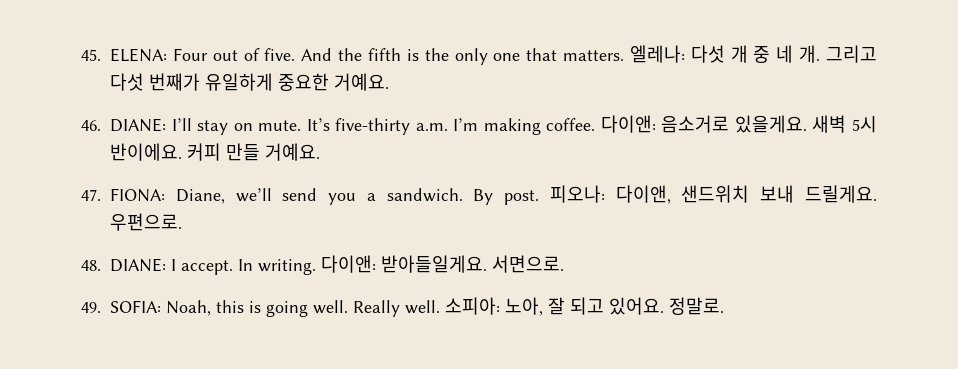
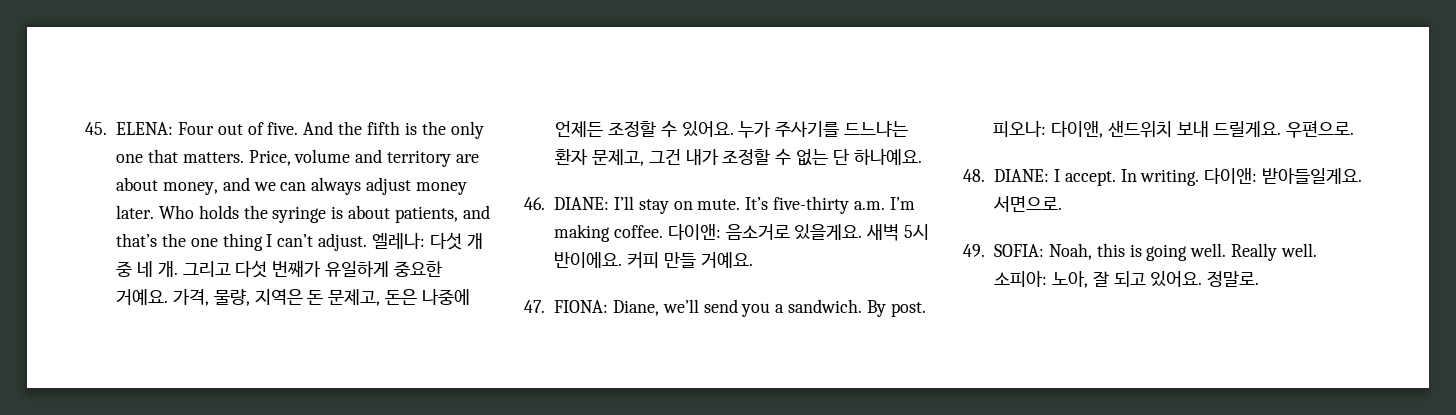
+ Price, volume and territory are about money, and we can always adjust money later. Who holds the syringe is about patients, and that’s the one thing I can’t adjust.
+ 가격, 물량, 지역은 돈 문제고, 돈은 나중에 언제든 조정할 수 있어요. 누가 주사기를 드느냐는 환자 문제고, 그건 내가 조정할 수 없는 단 하나예요.

